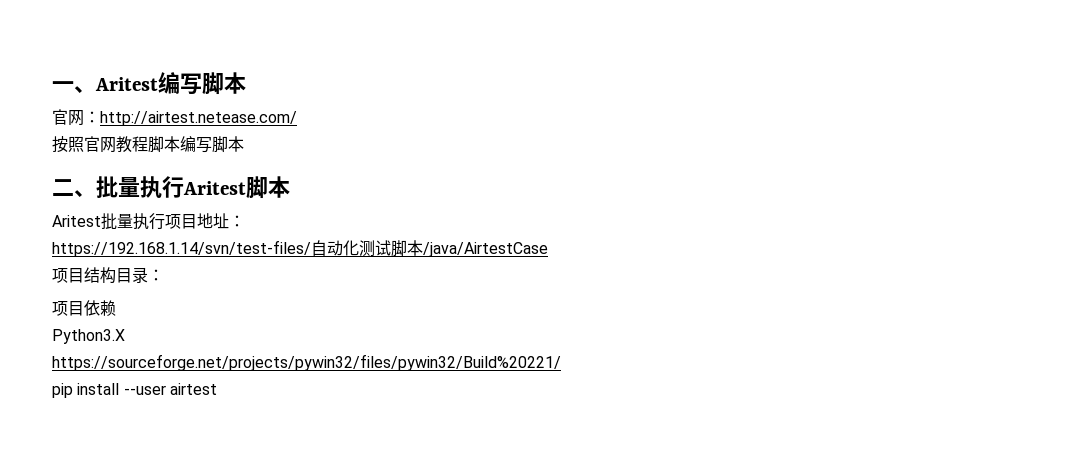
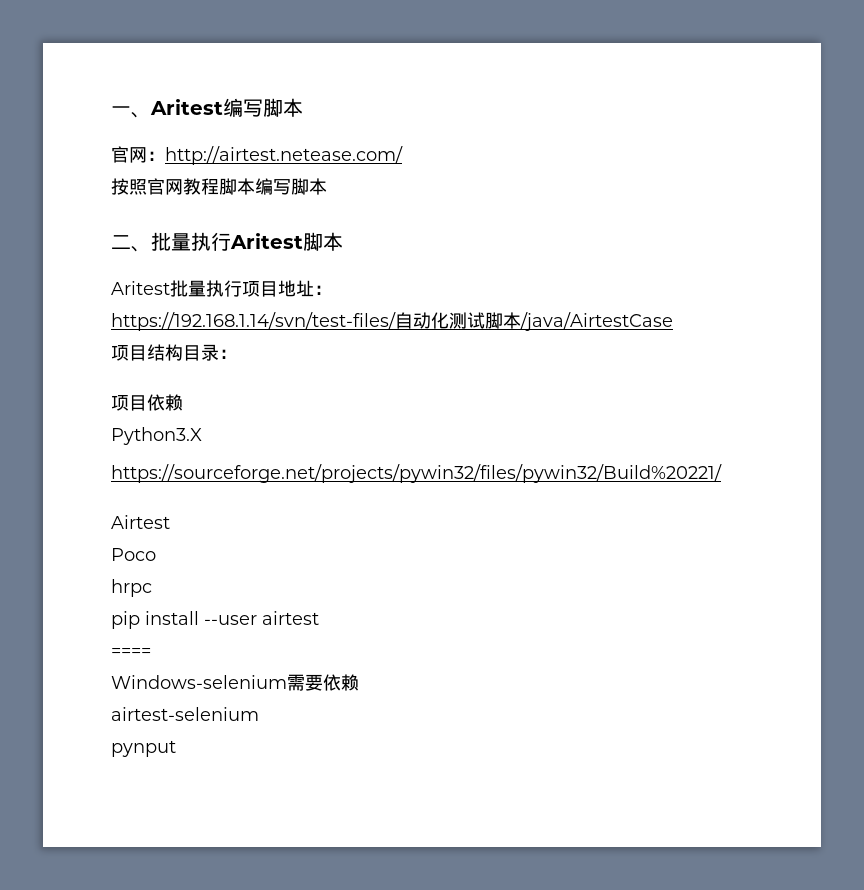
+ Airtest
+ Poco
+ hrpc
+ ====
+ Windows-selenium需要依赖
+ airtest-selenium
+ pynput

